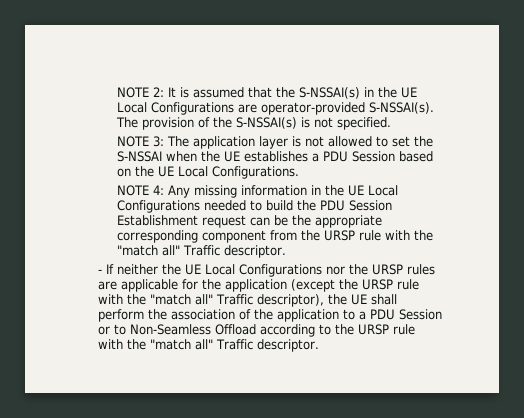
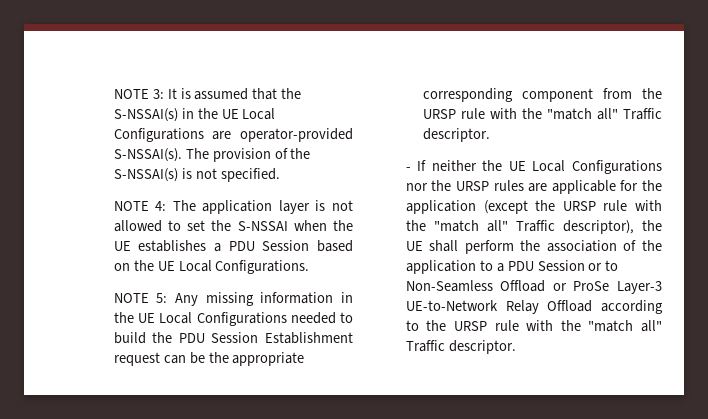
- NOTE 2: It is assumed that the S-NSSAI(s) in the UE Local Configurations are operator-provided S-NSSAI(s).
+ NOTE 3: It is assumed that the S-NSSAI(s) in the UE Local Configurations are operator-provided S-NSSAI(s).
- NOTE 3: The application layer is not allowed to set the S-NSSAI when the UE establishes a PDU Session based on the UE Local Configurations.
+ NOTE 4: The application layer is not allowed to set the S-NSSAI when the UE establishes a PDU Session based on the UE Local Configurations.
- NOTE 4: Any missing information in the UE Local Configurations needed to build the PDU Session Establishment request can be the appropriate corresponding component from the URSP rule with the "match all" Traffic descriptor.
+ NOTE 5: Any missing information in the UE Local Configurations needed to build the PDU Session Establishment request can be the appropriate corresponding component from the URSP rule with the "match all" Traffic descriptor.
- - If neither the UE Local Configurations nor the URSP rules are applicable for the application (except the URSP rule with the "match all" Traffic descriptor), the UE shall perform the association of the application to a PDU Session or to Non-Seamless Offload according to the URSP rule with the "match all" Traffic descriptor.
+ - If neither the UE Local Configurations nor the URSP rules are applicable for the application (except the URSP rule with the "match all" Traffic descriptor), the UE shall perform the association of the application to a PDU Session or to Non-Seamless Offload or ProSe Layer-3 UE-to-Network Relay Offload according to the URSP rule with the "match all" Traffic descriptor.

